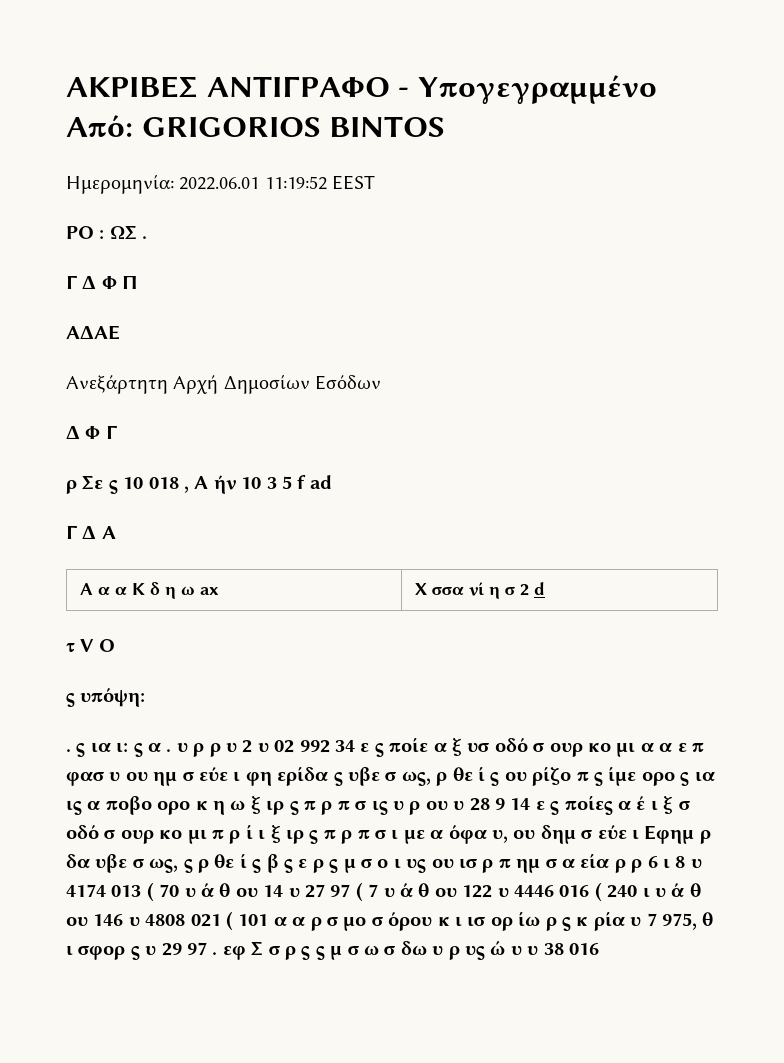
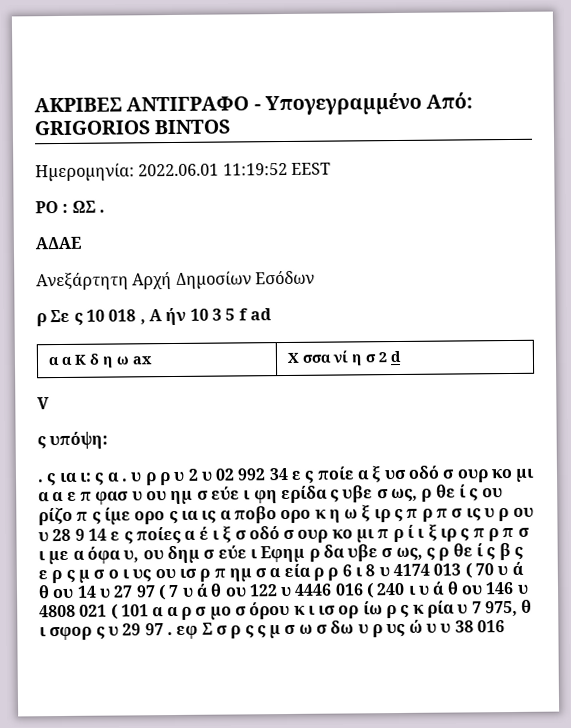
- Γ Δ Φ Π
- Δ Φ Γ
- Γ Δ Α
- Α α α Κ δ η ω ax | Χ σσα νί η σ 2 d
+ α α Κ δ η ω ax | Χ σσα νί η σ 2 d
- τ V Ο
+ V

